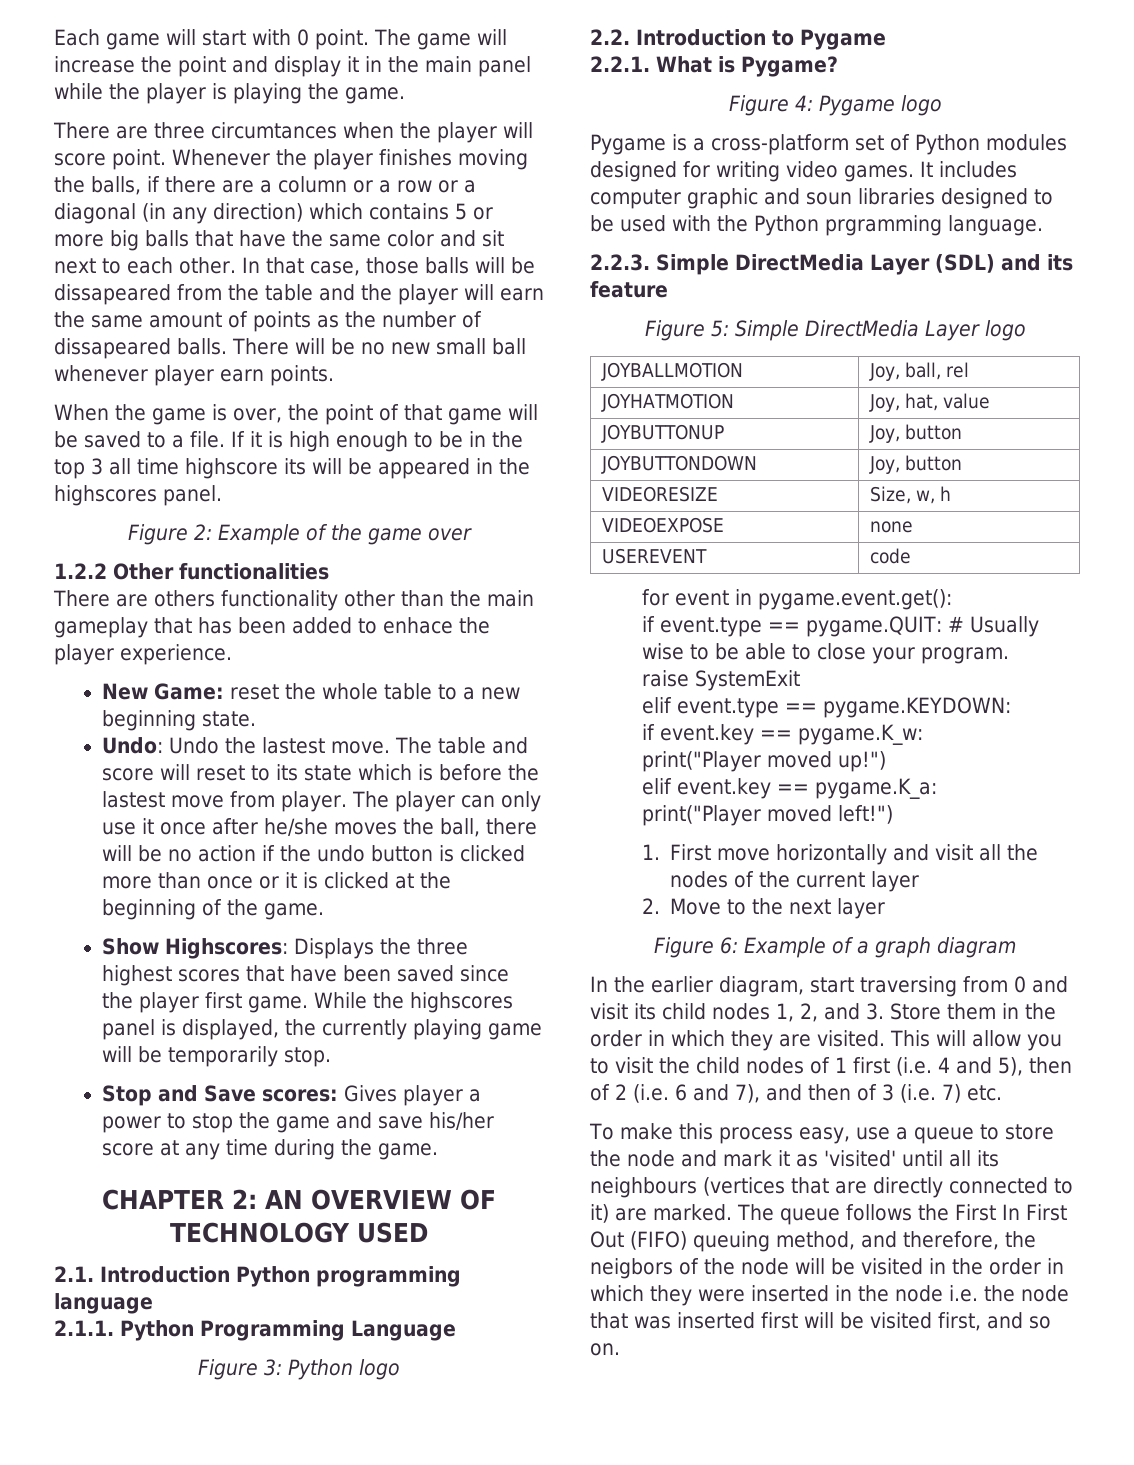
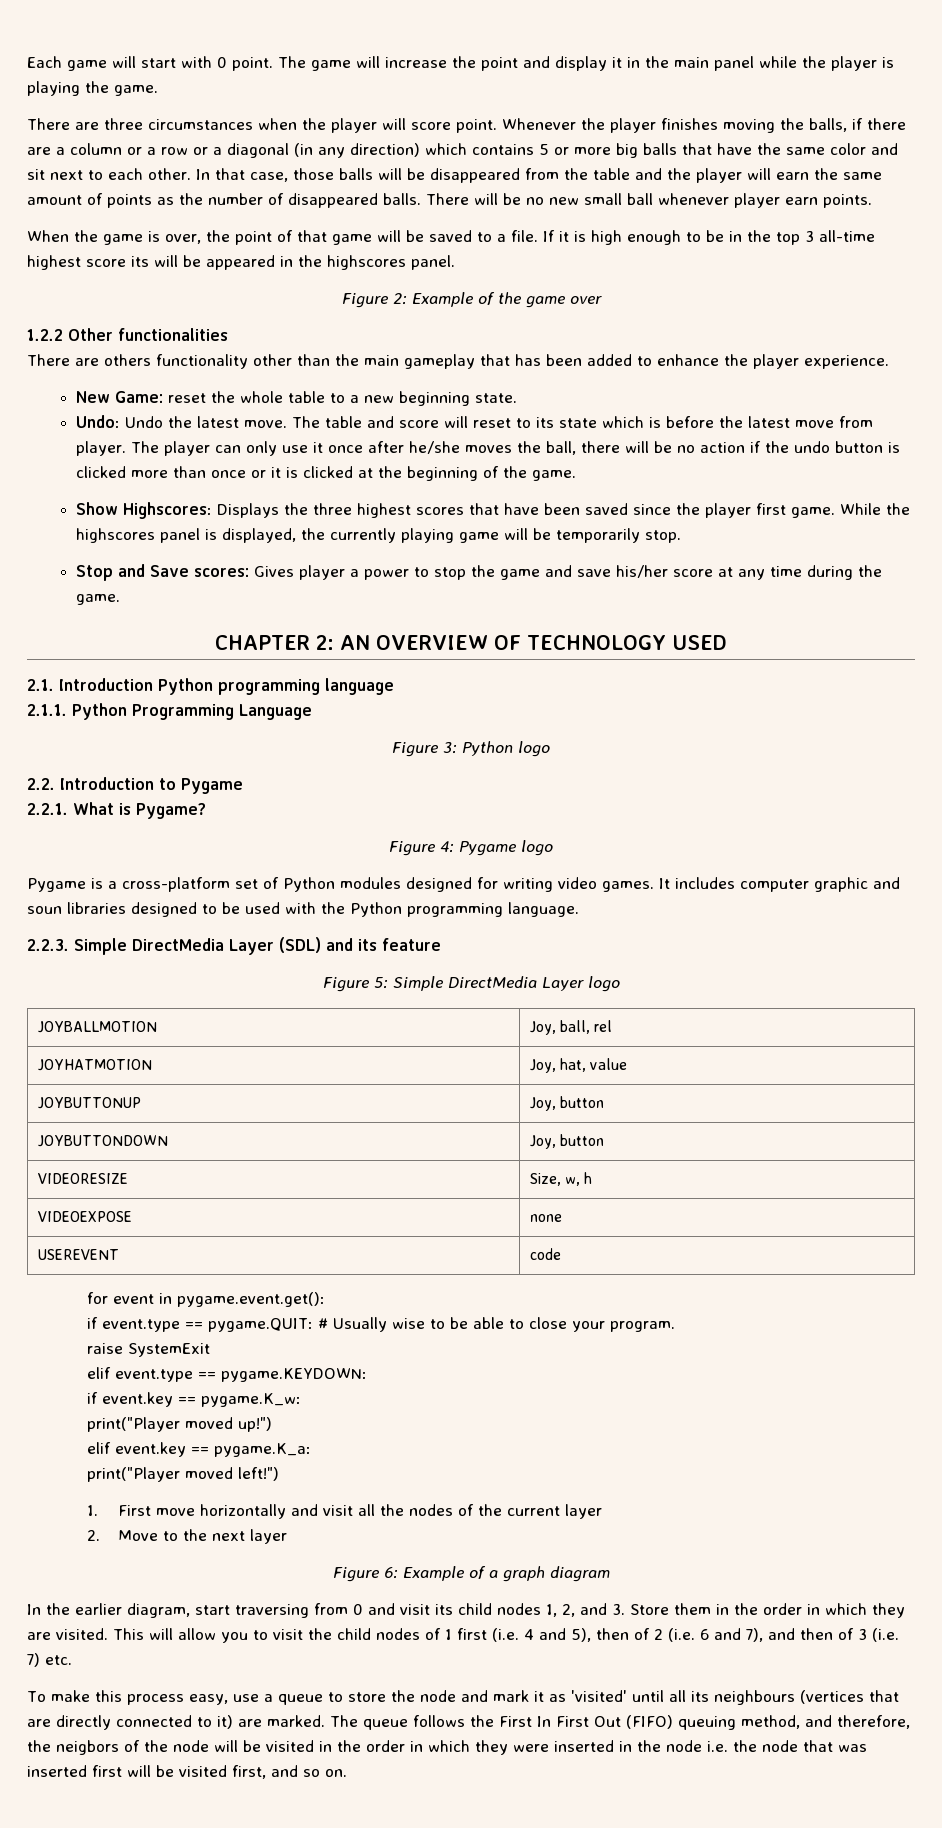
- There are three circumtances when the player will score point.
+ There are three circumstances when the player will score point.
- In that case, those balls will be dissapeared from the table and the player will earn the same amount of points as the number of dissapeared balls.
+ In that case, those balls will be disappeared from the table and the player will earn the same amount of points as the number of disappeared balls.
- If it is high enough to be in the top 3 all time highscore its will be appeared in the highscores panel.
+ If it is high enough to be in the top 3 all-time highest score its will be appeared in the highscores panel.
- There are others functionality other than the main gameplay that has been added to enhace the player experience.
+ There are others functionality other than the main gameplay that has been added to enhance the player experience.
- Undo: Undo the lastest move.
+ Undo: Undo the latest move.
- The table and score will reset to its state which is before the lastest move from player.
+ The table and score will reset to its state which is before the latest move from player.
- It includes computer graphic and soun libraries designed to be used with the Python prgramming language.
+ It includes computer graphic and soun libraries designed to be used with the Python programming language.

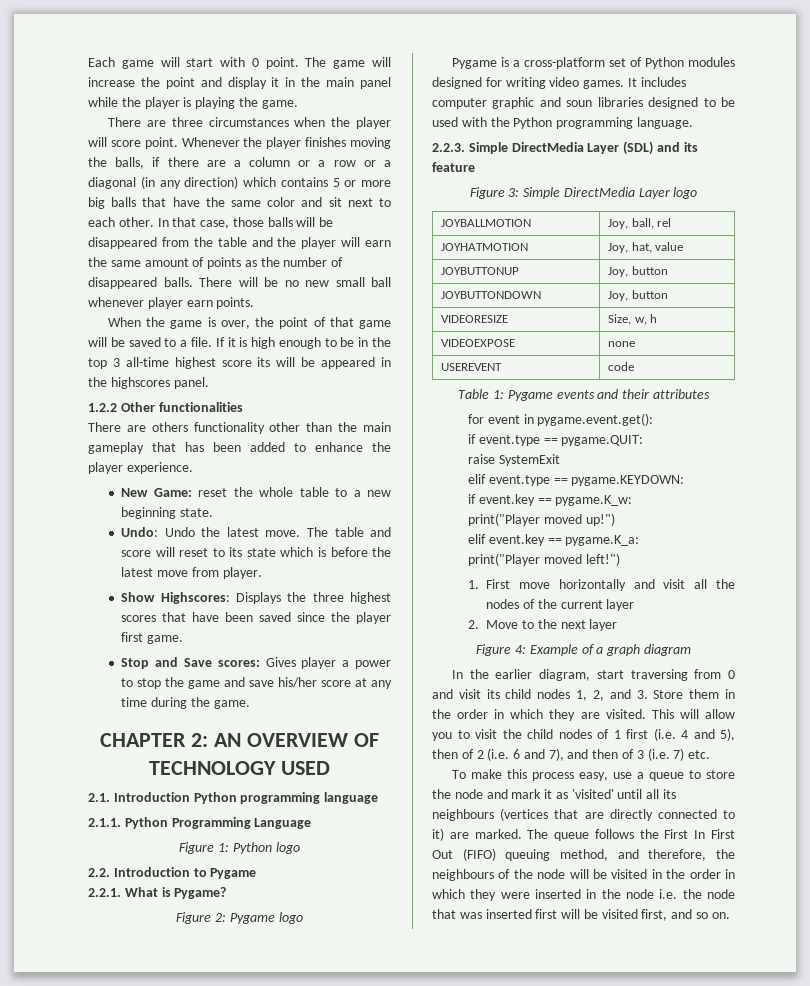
- Figure 2: Example of the game over
- The player can only use it once after he/she moves the ball, there will be no action if the undo button is clicked more than once or it is clicked at the beginning of the game.
- While the highscores panel is displayed, the currently playing game will be temporarily stop.
- Figure 3: Python logo
+ Figure 1: Python logo
- Figure 4: Pygame logo
+ Figure 2: Pygame logo
- Figure 5: Simple DirectMedia Layer logo
+ Figure 3: Simple DirectMedia Layer logo
+ Table 1: Pygame events and their attributes
- if event.type == pygame.QUIT: # Usually wise to be able to close your program.
+ if event.type == pygame.QUIT:
- Figure 6: Example of a graph diagram
+ Figure 4: Example of a graph diagram
- The queue follows the First In First Out (FIFO) queuing method, and therefore, the neigbors of the node will be visited in the order in which they were inserted in the node i.e. the node that was inserted first will be visited first, and so on.
+ The queue follows the First In First Out (FIFO) queuing method, and therefore, the neighbours of the node will be visited in the order in which they were inserted in the node i.e. the node that was inserted first will be visited first, and so on.

